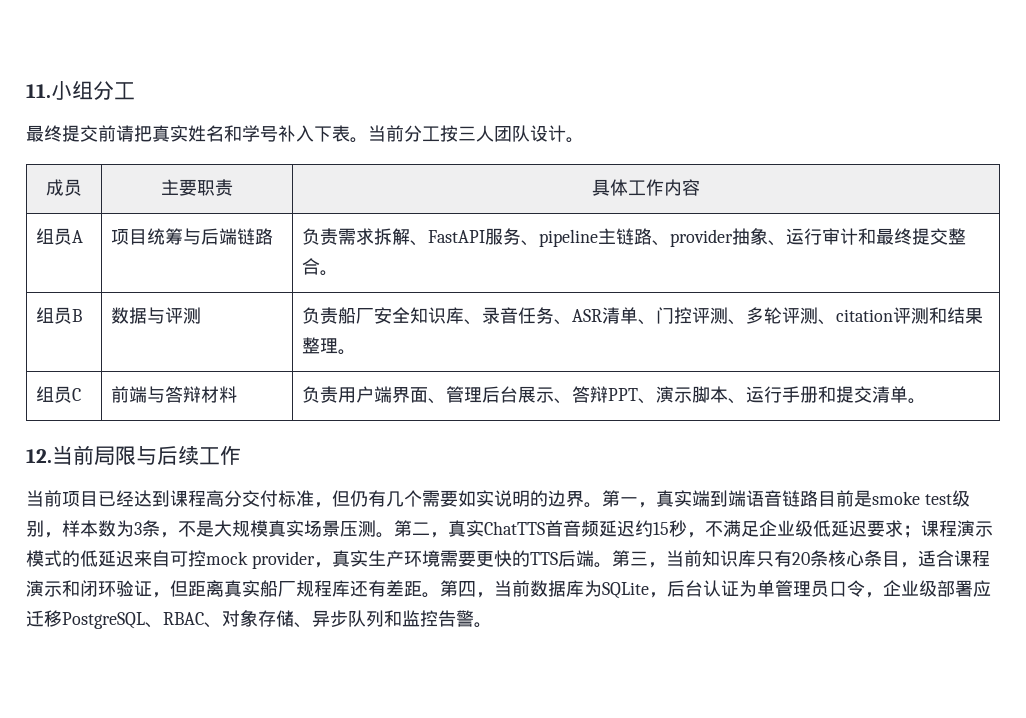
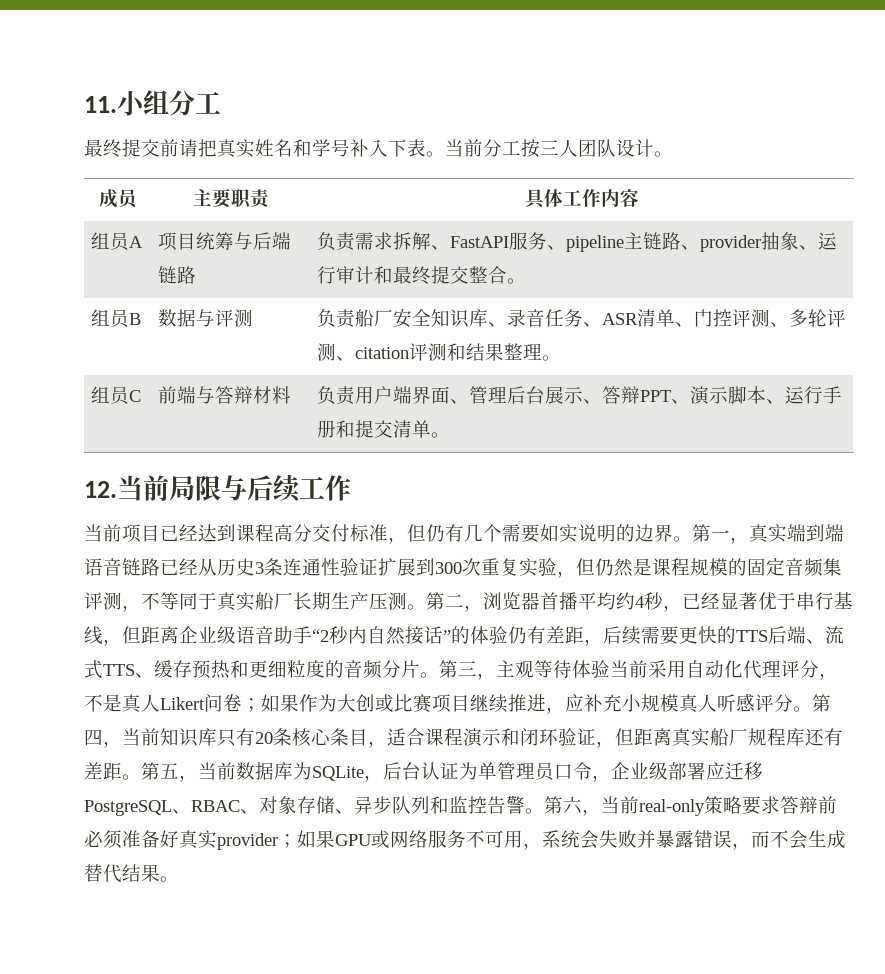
- 第一，真实端到端语音链路目前是smoke test级别，样本数为3条，不是大规模真实场景压测。第二，真实ChatTTS首音频延迟约15秒，不满足企业级低延迟要求；课程演示模式的低延迟来自可控mock provider，真实生产环境需要更快的TTS后端。第三，当前知识库只有20条核心条目，适合课程演示和闭环验证，但距离真实船厂规程库还有差距。
+ 第一，真实端到端语音链路已经从历史3条连通性验证扩展到300次重复实验，但仍然是课程规模的固定音频集评测，不等同于真实船厂长期生产压测。第二，浏览器首播平均约4秒，已经显著优于串行基线，但距离企业级语音助手“2秒内自然接话”的体验仍有差距，后续需要更快的TTS后端、流式TTS、缓存预热和更细粒度的音频分片。第三，主观等待体验当前采用自动化代理评分，不是真人Likert问卷；如果作为大创或比赛项目继续推进，应补充小规模真人听感评分。第四，当前知识库只有20条核心条目，适合课程演示和闭环验证，但距离真实船厂规程库还有差距。
- 第四，当前数据库为SQLite，后台认证为单管理员口令，企业级部署应迁移PostgreSQL、RBAC、对象存储、异步队列和监控告警。
+ 第五，当前数据库为SQLite，后台认证为单管理员口令，企业级部署应迁移PostgreSQL、RBAC、对象存储、异步队列和监控告警。
+ 第六，当前real-only策略要求答辩前必须准备好真实provider；如果GPU或网络服务不可用，系统会失败并暴露错误，而不会生成替代结果。

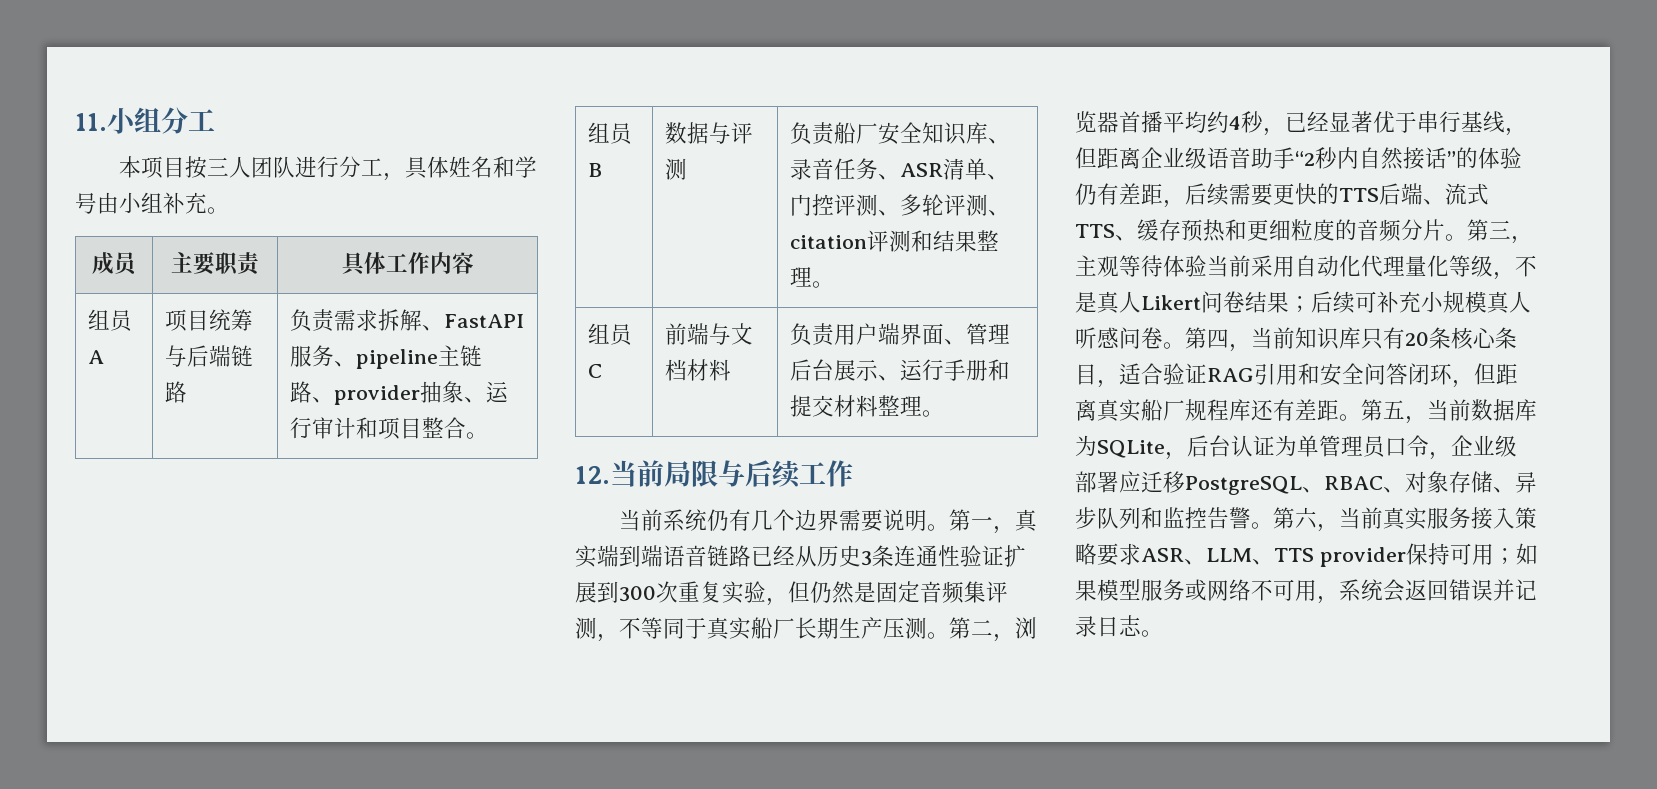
- 最终提交前请把真实姓名和学号补入下表。当前分工按三人团队设计。
+ 本项目按三人团队进行分工，具体姓名和学号由小组补充。
- 组员A | 项目统筹与后端链路 | 负责需求拆解、FastAPI服务、pipeline主链路、provider抽象、运行审计和最终提交整合。
+ 组员A | 项目统筹与后端链路 | 负责需求拆解、FastAPI服务、pipeline主链路、provider抽象、运行审计和项目整合。
- 组员C | 前端与答辩材料 | 负责用户端界面、管理后台展示、答辩PPT、演示脚本、运行手册和提交清单。
+ 组员C | 前端与文档材料 | 负责用户端界面、管理后台展示、运行手册和提交材料整理。
- 当前项目已经达到课程高分交付标准，但仍有几个需要如实说明的边界。
+ 当前系统仍有几个边界需要说明。
- 第一，真实端到端语音链路已经从历史3条连通性验证扩展到300次重复实验，但仍然是课程规模的固定音频集评测，不等同于真实船厂长期生产压测。
+ 第一，真实端到端语音链路已经从历史3条连通性验证扩展到300次重复实验，但仍然是固定音频集评测，不等同于真实船厂长期生产压测。
- 第三，主观等待体验当前采用自动化代理评分，不是真人Likert问卷；如果作为大创或比赛项目继续推进，应补充小规模真人听感评分。
+ 第三，主观等待体验当前采用自动化代理量化等级，不是真人Likert问卷结果；后续可补充小规模真人听感问卷。
- 第四，当前知识库只有20条核心条目，适合课程演示和闭环验证，但距离真实船厂规程库还有差距。
+ 第四，当前知识库只有20条核心条目，适合验证RAG引用和安全问答闭环，但距离真实船厂规程库还有差距。
- 第六，当前real-only策略要求答辩前必须准备好真实provider；如果GPU或网络服务不可用，系统会失败并暴露错误，而不会生成替代结果。
+ 第六，当前真实服务接入策略要求ASR、LLM、TTS provider保持可用；如果模型服务或网络不可用，系统会返回错误并记录日志。

